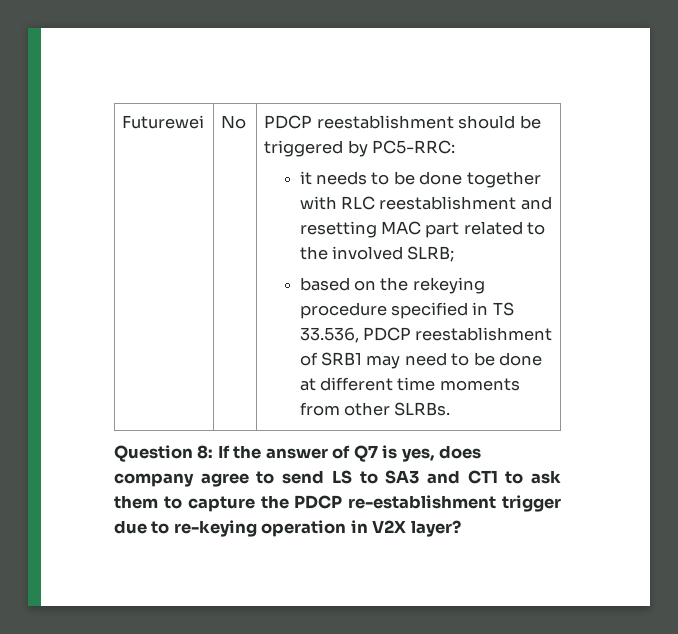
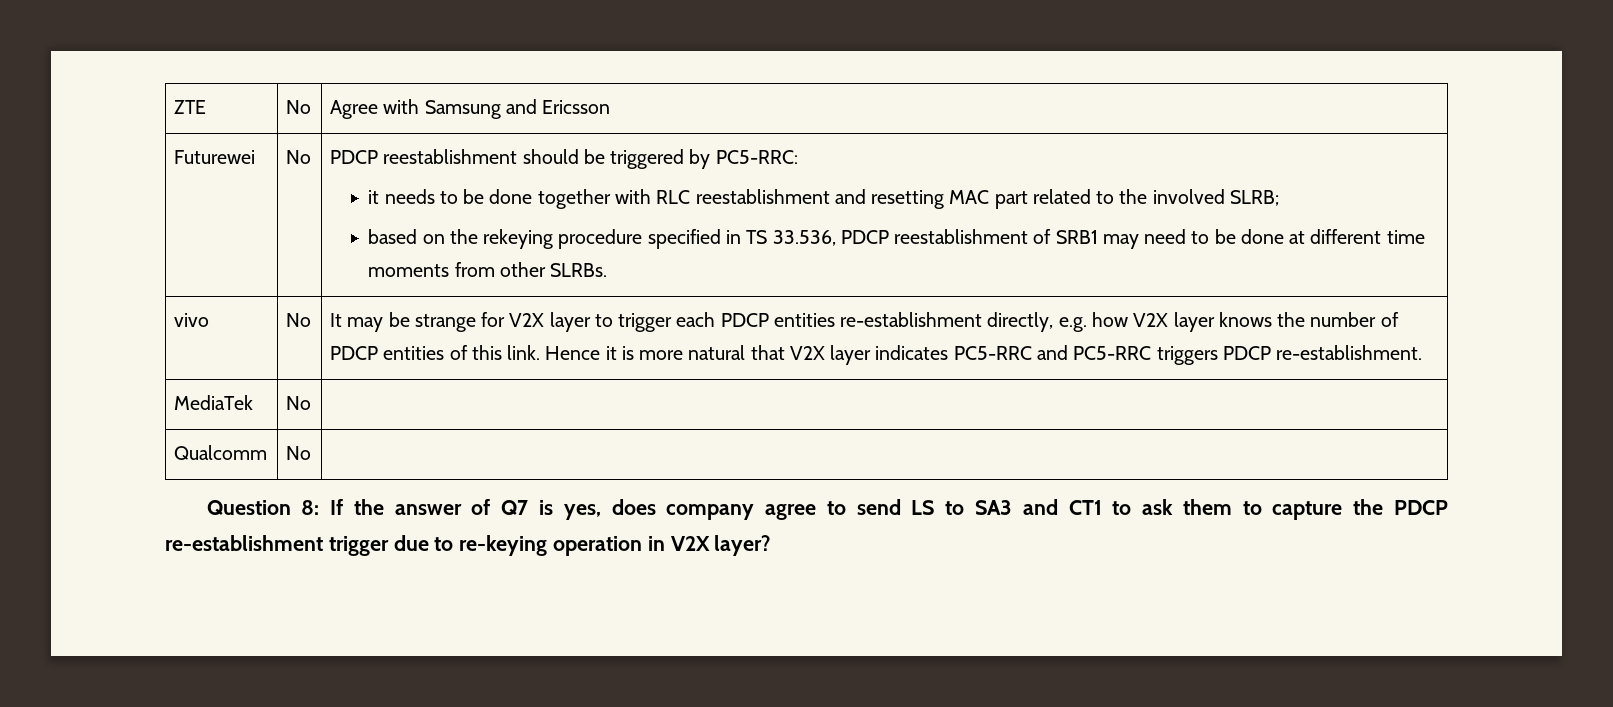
+ ZTE | No | Agree with Samsung and Ericsson
+ vivo | No | It may be strange for V2X layer to trigger each PDCP entities re-establishment directly, e.g. how V2X layer knows the number of PDCP entities of this link. Hence it is more natural that V2X layer indicates PC5-RRC and PC5-RRC triggers PDCP re-establishment.
+ MediaTek | No |
+ Qualcomm | No |

